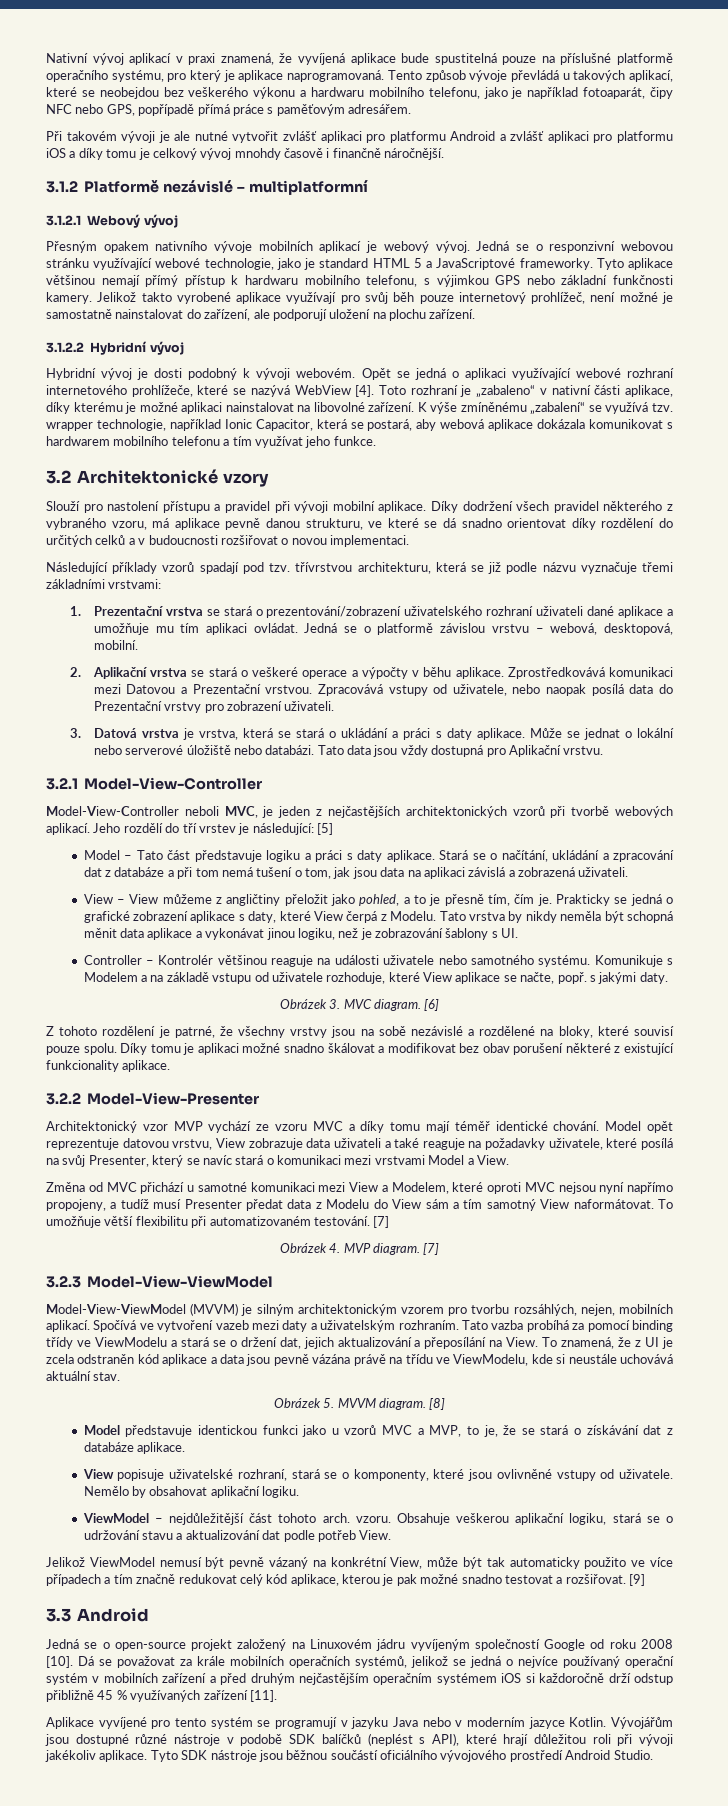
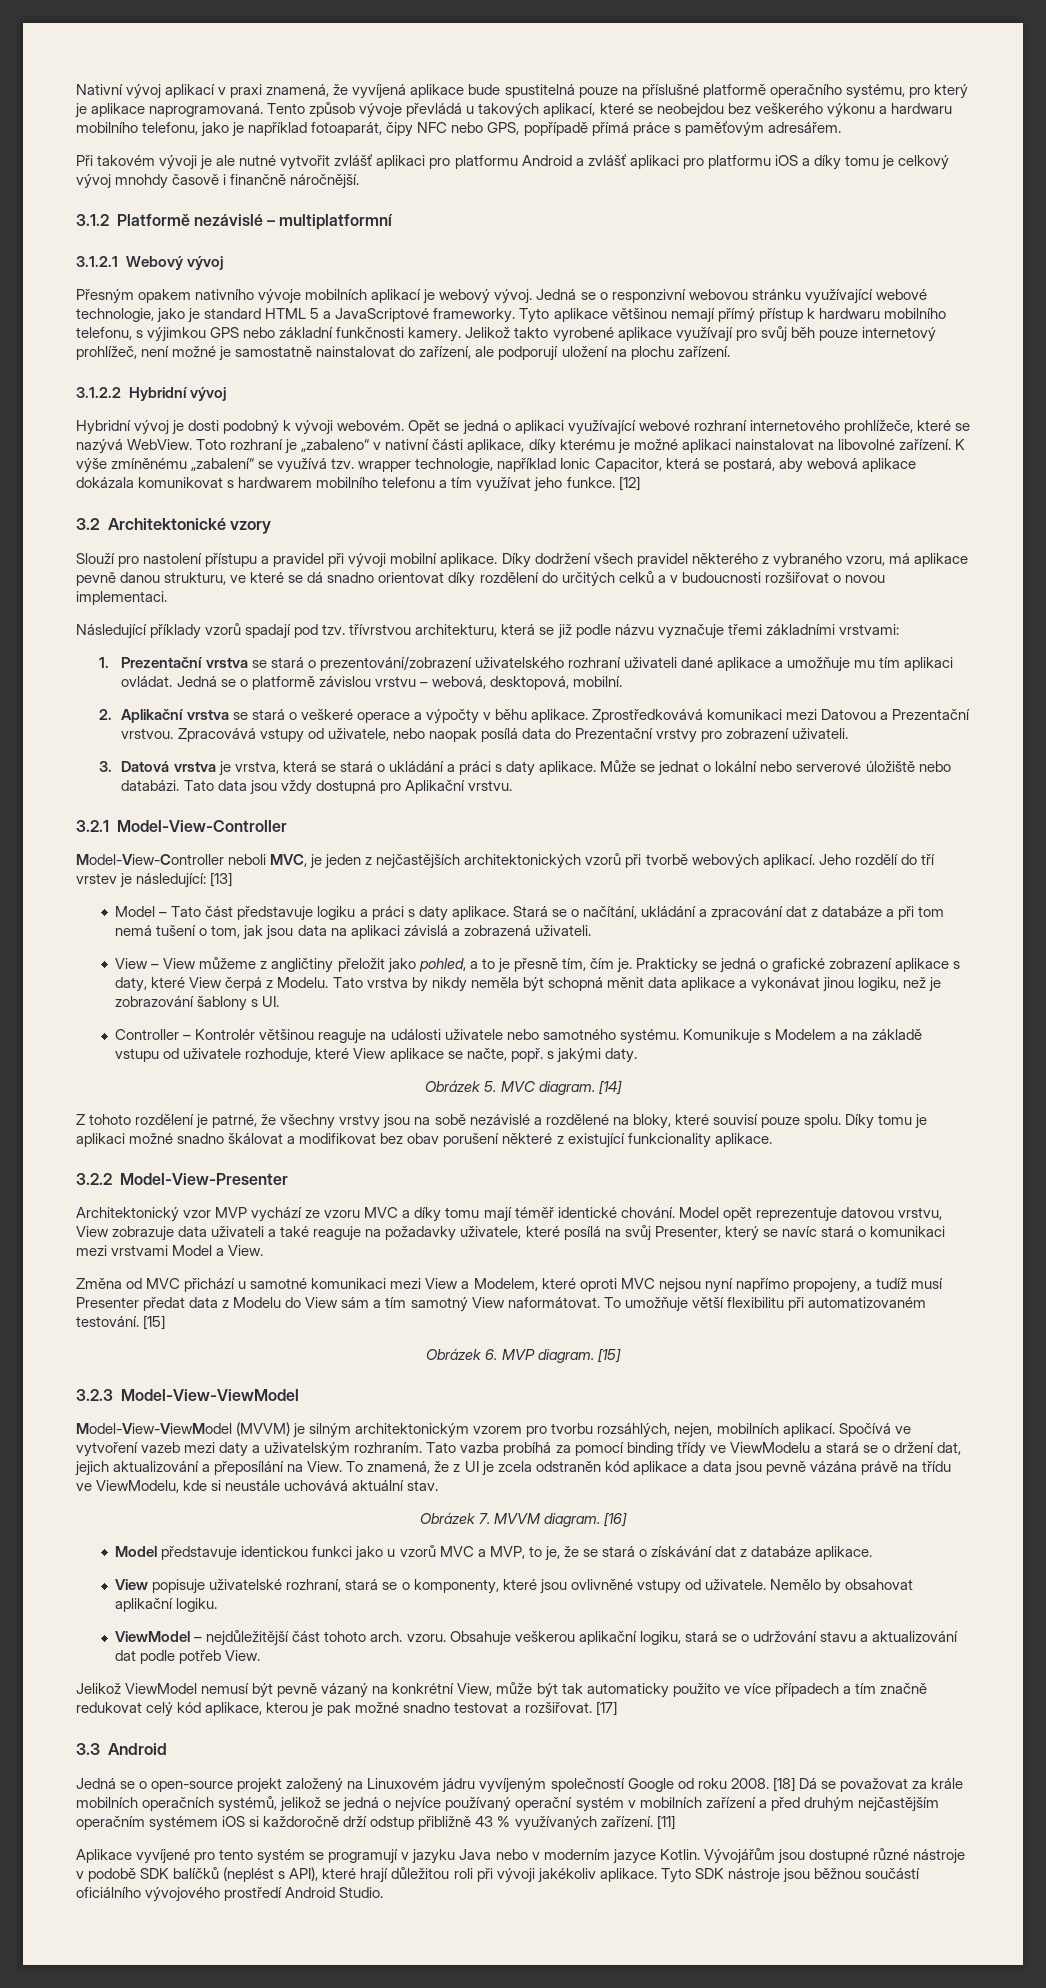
- Opět se jedná o aplikaci využívající webové rozhraní internetového prohlížeče, které se nazývá WebView [4].
+ Opět se jedná o aplikaci využívající webové rozhraní internetového prohlížeče, které se nazývá WebView.
+ [12]
- Jeho rozdělí do tří vrstev je následující: [5]
+ Jeho rozdělí do tří vrstev je následující: [13]
- Obrázek 3. MVC diagram.
+ Obrázek 5. MVC diagram.
- [6]
+ [14]
- To umožňuje větší flexibilitu při automatizovaném testování. [7]
- Obrázek 4. MVP diagram. [7]
+ To umožňuje větší flexibilitu při automatizovaném testování. [15]
+ Obrázek 6. MVP diagram. [15]
- Obrázek 5. MVVM diagram.
+ Obrázek 7. MVVM diagram.
- [8]
+ [16]
- [9]
+ [17]
- Jedná se o open-source projekt založený na Linuxovém jádru vyvíjeným společností Google od roku 2008 [10]. Dá se považovat za krále mobilních operačních systémů, jelikož se jedná o nejvíce používaný operační systém v mobilních zařízení a před druhým nejčastějším operačním systémem iOS si každoročně drží odstup přibližně 45 % využívaných zařízení [11].
+ Jedná se o open-source projekt založený na Linuxovém jádru vyvíjeným společností Google od roku 2008. [18] Dá se považovat za krále mobilních operačních systémů, jelikož se jedná o nejvíce používaný operační systém v mobilních zařízení a před druhým nejčastějším operačním systémem iOS si každoročně drží odstup přibližně 43 % využívaných zařízení. [11]

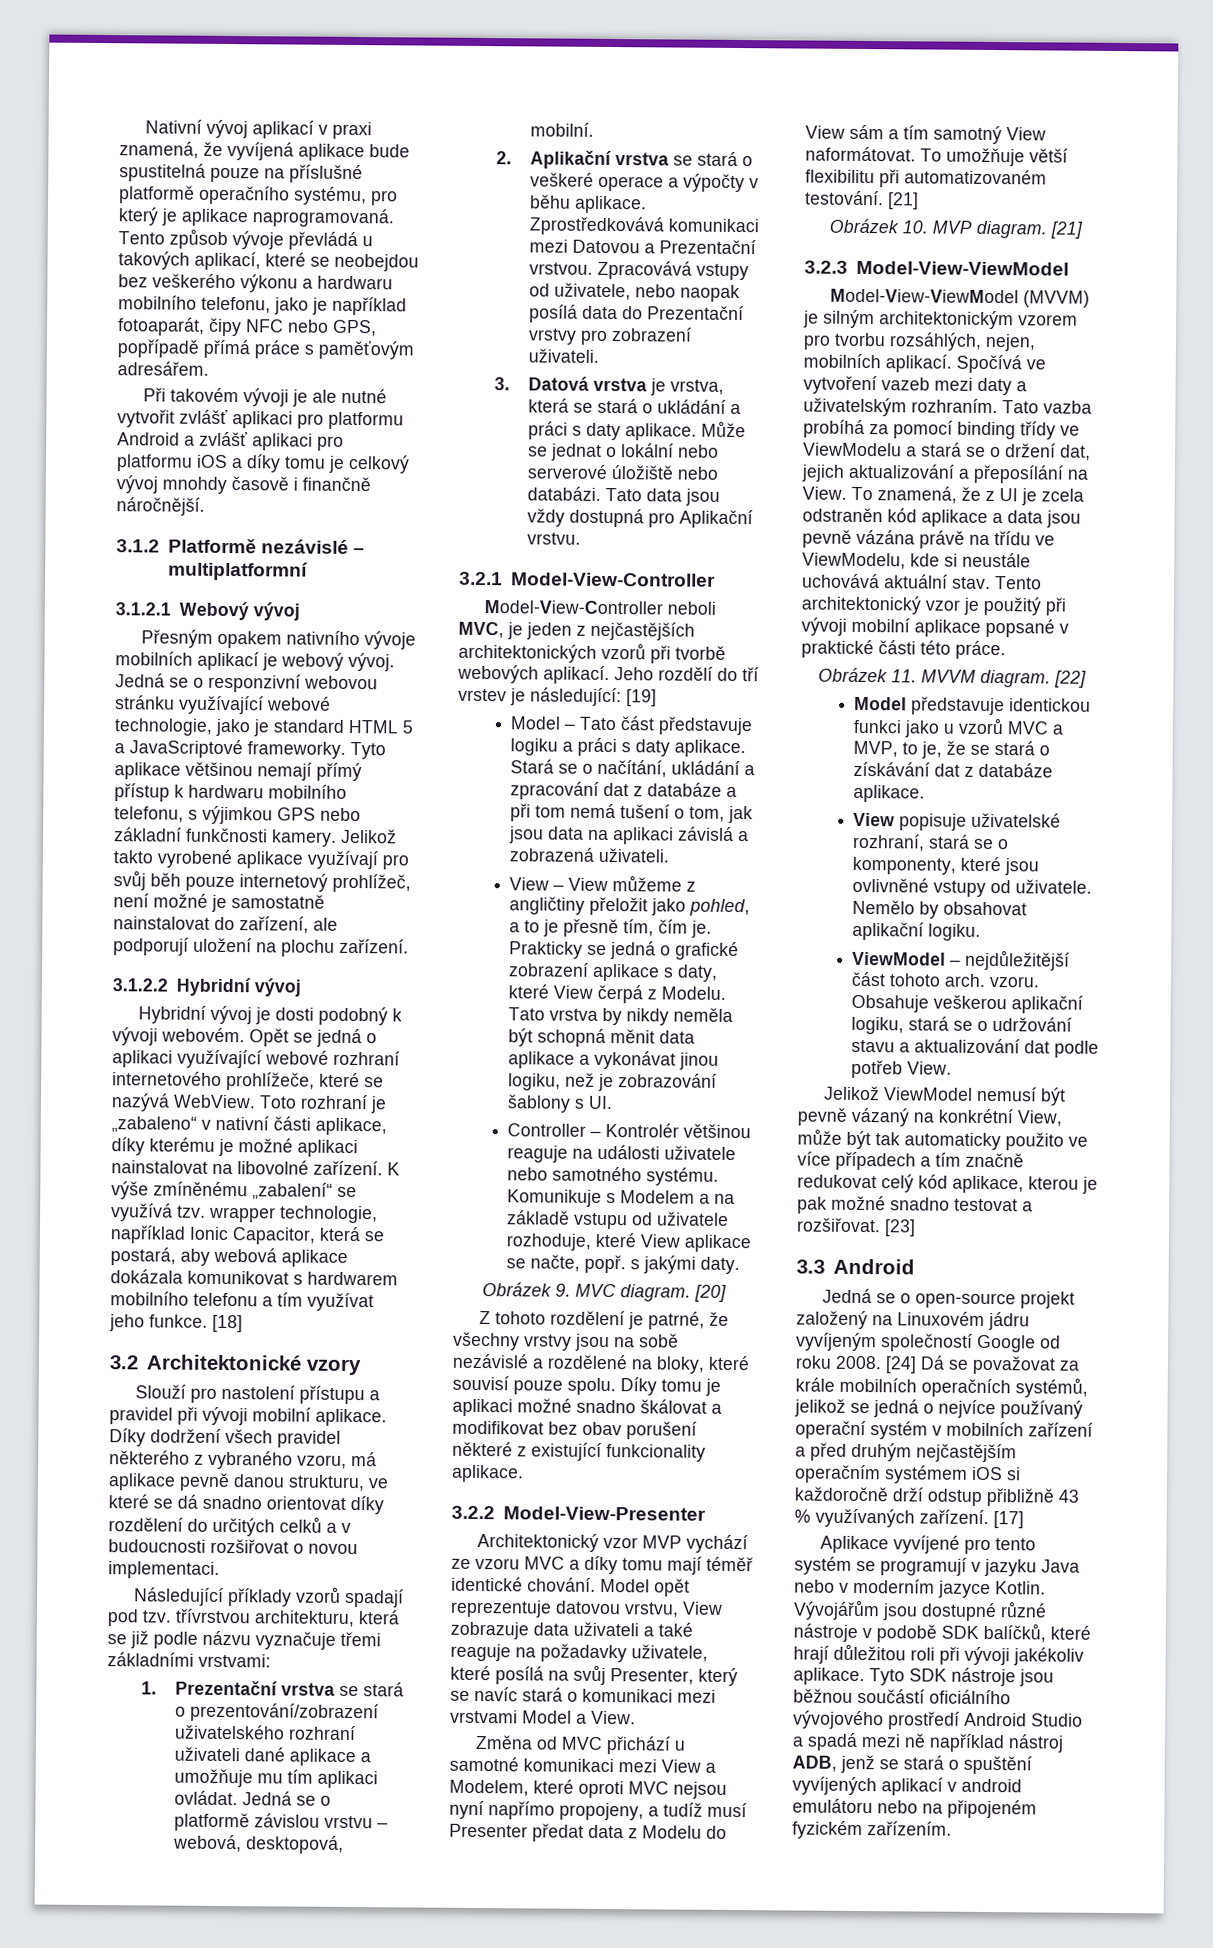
- [12]
+ [18]
- Jeho rozdělí do tří vrstev je následující: [13]
+ Jeho rozdělí do tří vrstev je následující: [19]
- Obrázek 5. MVC diagram.
+ Obrázek 9. MVC diagram.
- [14]
+ [20]
- To umožňuje větší flexibilitu při automatizovaném testování. [15]
- Obrázek 6. MVP diagram. [15]
+ To umožňuje větší flexibilitu při automatizovaném testování. [21]
+ Obrázek 10. MVP diagram. [21]
- To znamená, že z UI je zcela odstraněn kód aplikace a data jsou pevně vázána právě na třídu ve ViewModelu, kde si neustále uchovává aktuální stav.
- Obrázek 7. MVVM diagram.
+ To znamená, že z UI je zcela odstraněn kód aplikace a data jsou pevně vázána právě na třídu ve ViewModelu, kde si neustále uchovává aktuální stav. Tento architektonický vzor je použitý při vývoji mobilní aplikace popsané v praktické části této práce.
+ Obrázek 11. MVVM diagram.
- [16]
+ [22]
- [17]
+ [23]
- [18] Dá se považovat za krále mobilních operačních systémů, jelikož se jedná o nejvíce používaný operační systém v mobilních zařízení a před druhým nejčastějším operačním systémem iOS si každoročně drží odstup přibližně 43 % využívaných zařízení.
+ [24] Dá se považovat za krále mobilních operačních systémů, jelikož se jedná o nejvíce používaný operační systém v mobilních zařízení a před druhým nejčastějším operačním systémem iOS si každoročně drží odstup přibližně 43 % využívaných zařízení.
- [11]
+ [17]
- Vývojářům jsou dostupné různé nástroje v podobě SDK balíčků (neplést s API), které hrají důležitou roli při vývoji jakékoliv aplikace.
+ Vývojářům jsou dostupné různé nástroje v podobě SDK balíčků, které hrají důležitou roli při vývoji jakékoliv aplikace.
- Tyto SDK nástroje jsou běžnou součástí oficiálního vývojového prostředí Android Studio.
+ Tyto SDK nástroje jsou běžnou součástí oficiálního vývojového prostředí Android Studio a spadá mezi ně například nástroj ADB, jenž se stará o spuštění vyvíjených aplikací v android emulátoru nebo na připojeném fyzickém zařízením.

